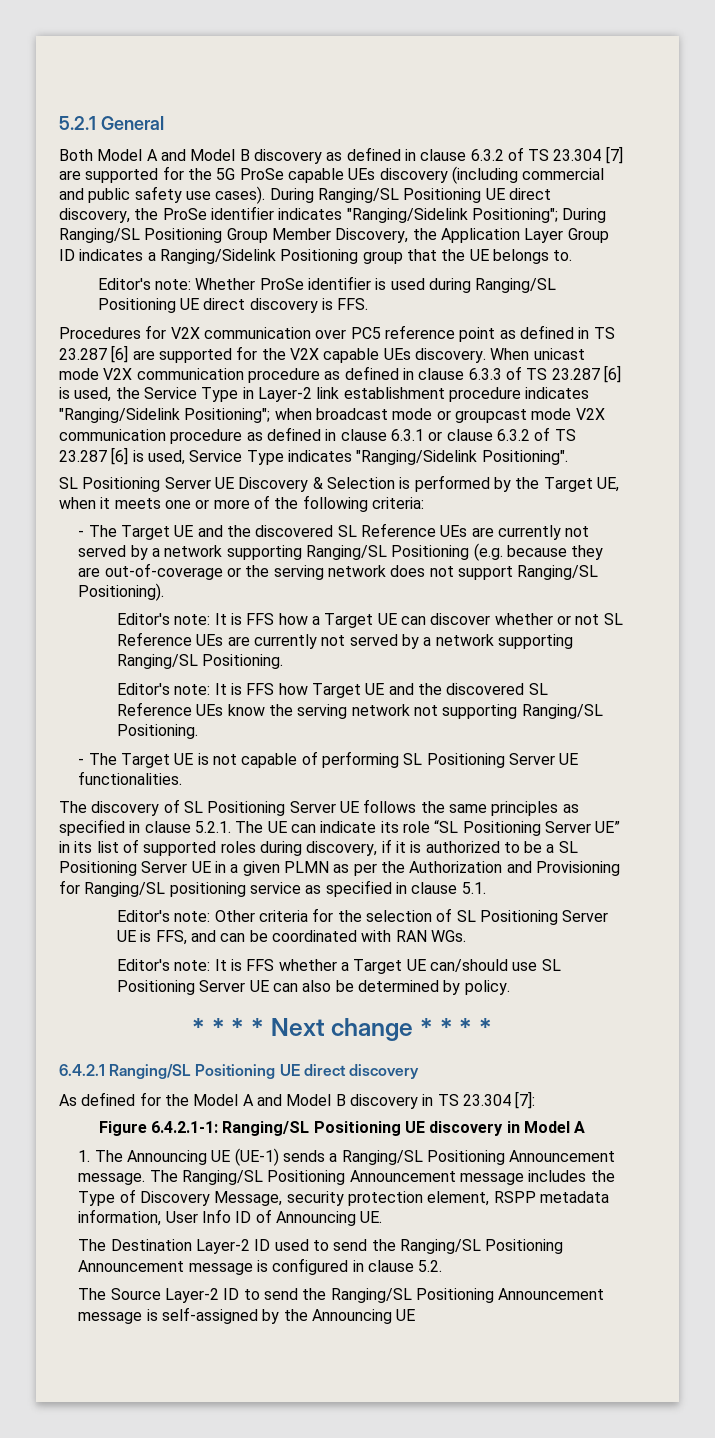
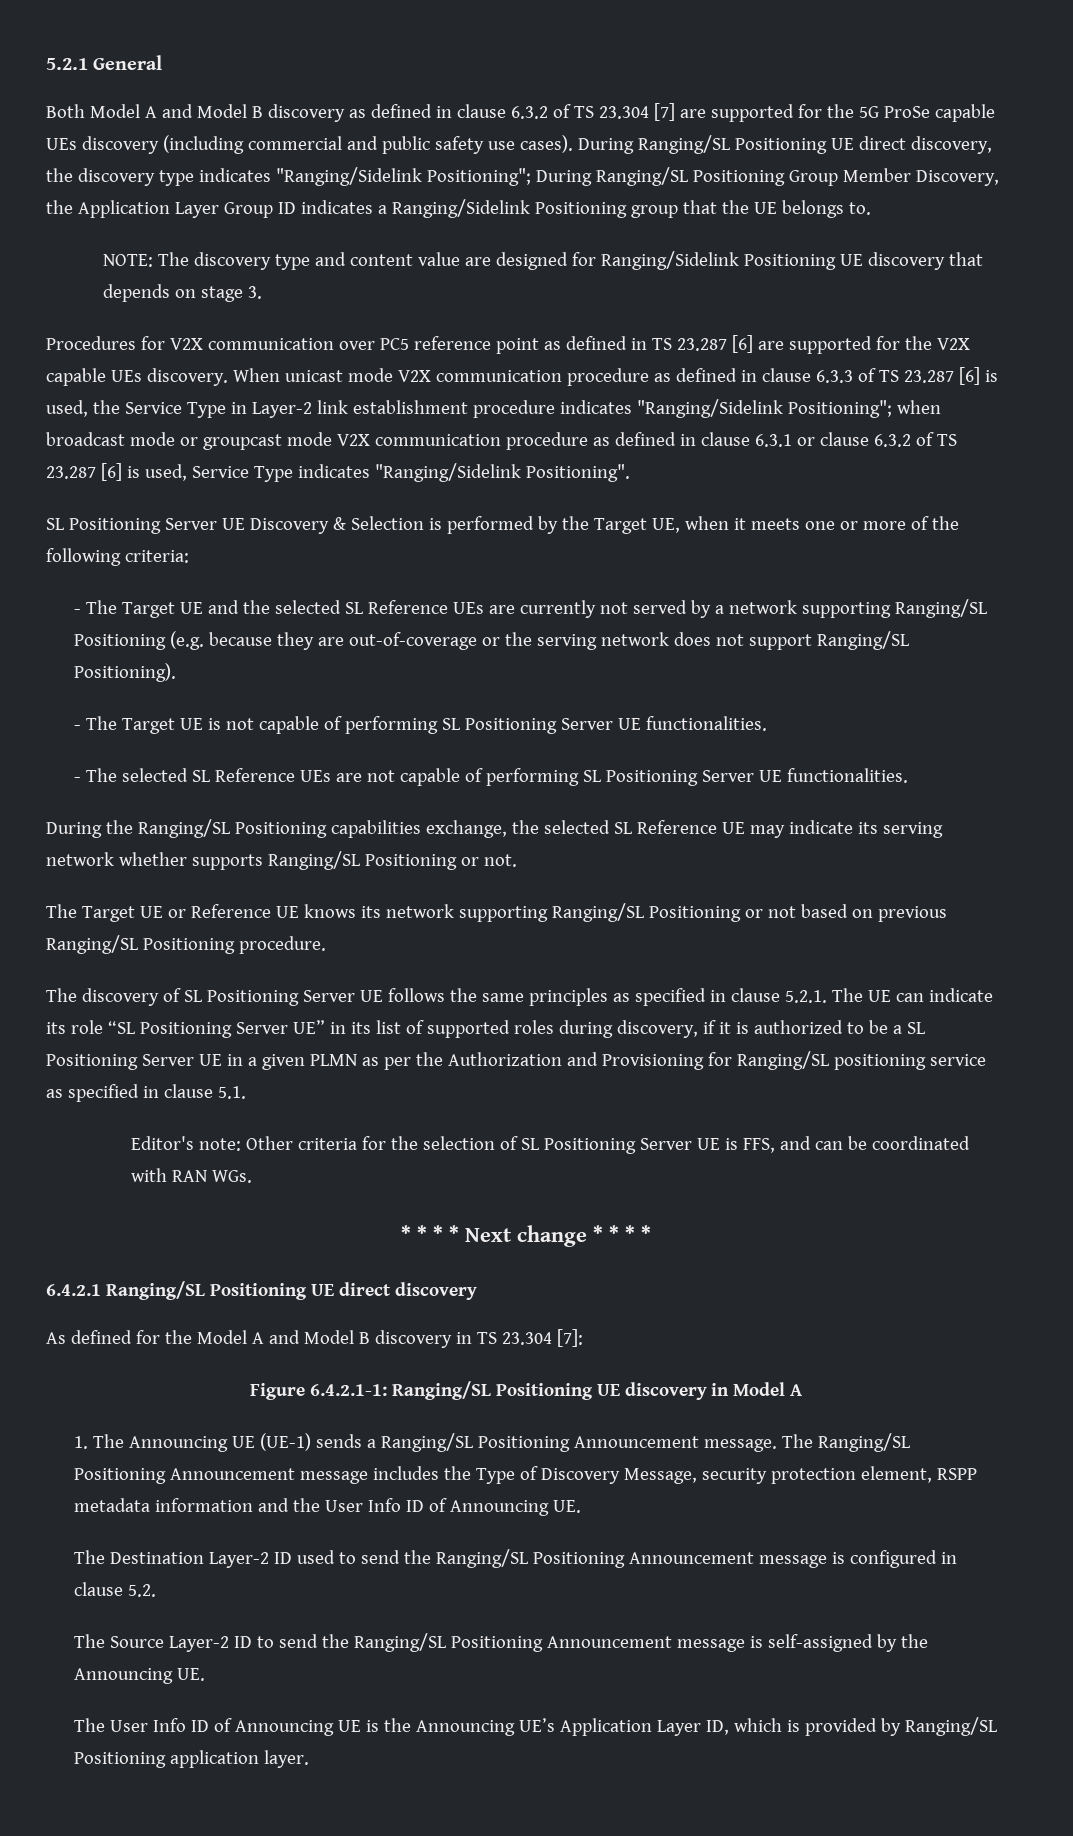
- During Ranging/SL Positioning UE direct discovery, the ProSe identifier indicates "Ranging/Sidelink Positioning"; During Ranging/SL Positioning Group Member Discovery, the Application Layer Group ID indicates a Ranging/Sidelink Positioning group that the UE belongs to.
+ During Ranging/SL Positioning UE direct discovery, the discovery type indicates "Ranging/Sidelink Positioning"; During Ranging/SL Positioning Group Member Discovery, the Application Layer Group ID indicates a Ranging/Sidelink Positioning group that the UE belongs to.
- Editor's note: Whether ProSe identifier is used during Ranging/SL Positioning UE direct discovery is FFS.
+ NOTE: The discovery type and content value are designed for Ranging/Sidelink Positioning UE discovery that depends on stage 3.
- - The Target UE and the discovered SL Reference UEs are currently not served by a network supporting Ranging/SL Positioning (e.g. because they are out-of-coverage or the serving network does not support Ranging/SL Positioning).
+ - The Target UE and the selected SL Reference UEs are currently not served by a network supporting Ranging/SL Positioning (e.g. because they are out-of-coverage or the serving network does not support Ranging/SL Positioning).
- Editor's note: It is FFS how a Target UE can discover whether or not SL Reference UEs are currently not served by a network supporting Ranging/SL Positioning.
- Editor's note: It is FFS how Target UE and the discovered SL Reference UEs know the serving network not supporting Ranging/SL Positioning.
+ - The selected SL Reference UEs are not capable of performing SL Positioning Server UE functionalities.
+ During the Ranging/SL Positioning capabilities exchange, the selected SL Reference UE may indicate its serving network whether supports Ranging/SL Positioning or not.
+ The Target UE or Reference UE knows its network supporting Ranging/SL Positioning or not based on previous Ranging/SL Positioning procedure.
- Editor's note: It is FFS whether a Target UE can/should use SL Positioning Server UE can also be determined by policy.
- The Ranging/SL Positioning Announcement message includes the Type of Discovery Message, security protection element, RSPP metadata information, User Info ID of Announcing UE.
+ The Ranging/SL Positioning Announcement message includes the Type of Discovery Message, security protection element, RSPP metadata information and the User Info ID of Announcing UE.
- The Source Layer-2 ID to send the Ranging/SL Positioning Announcement message is self-assigned by the Announcing UE
+ The Source Layer-2 ID to send the Ranging/SL Positioning Announcement message is self-assigned by the Announcing UE.
+ The User Info ID of Announcing UE is the Announcing UE’s Application Layer ID, which is provided by Ranging/SL Positioning application layer.

